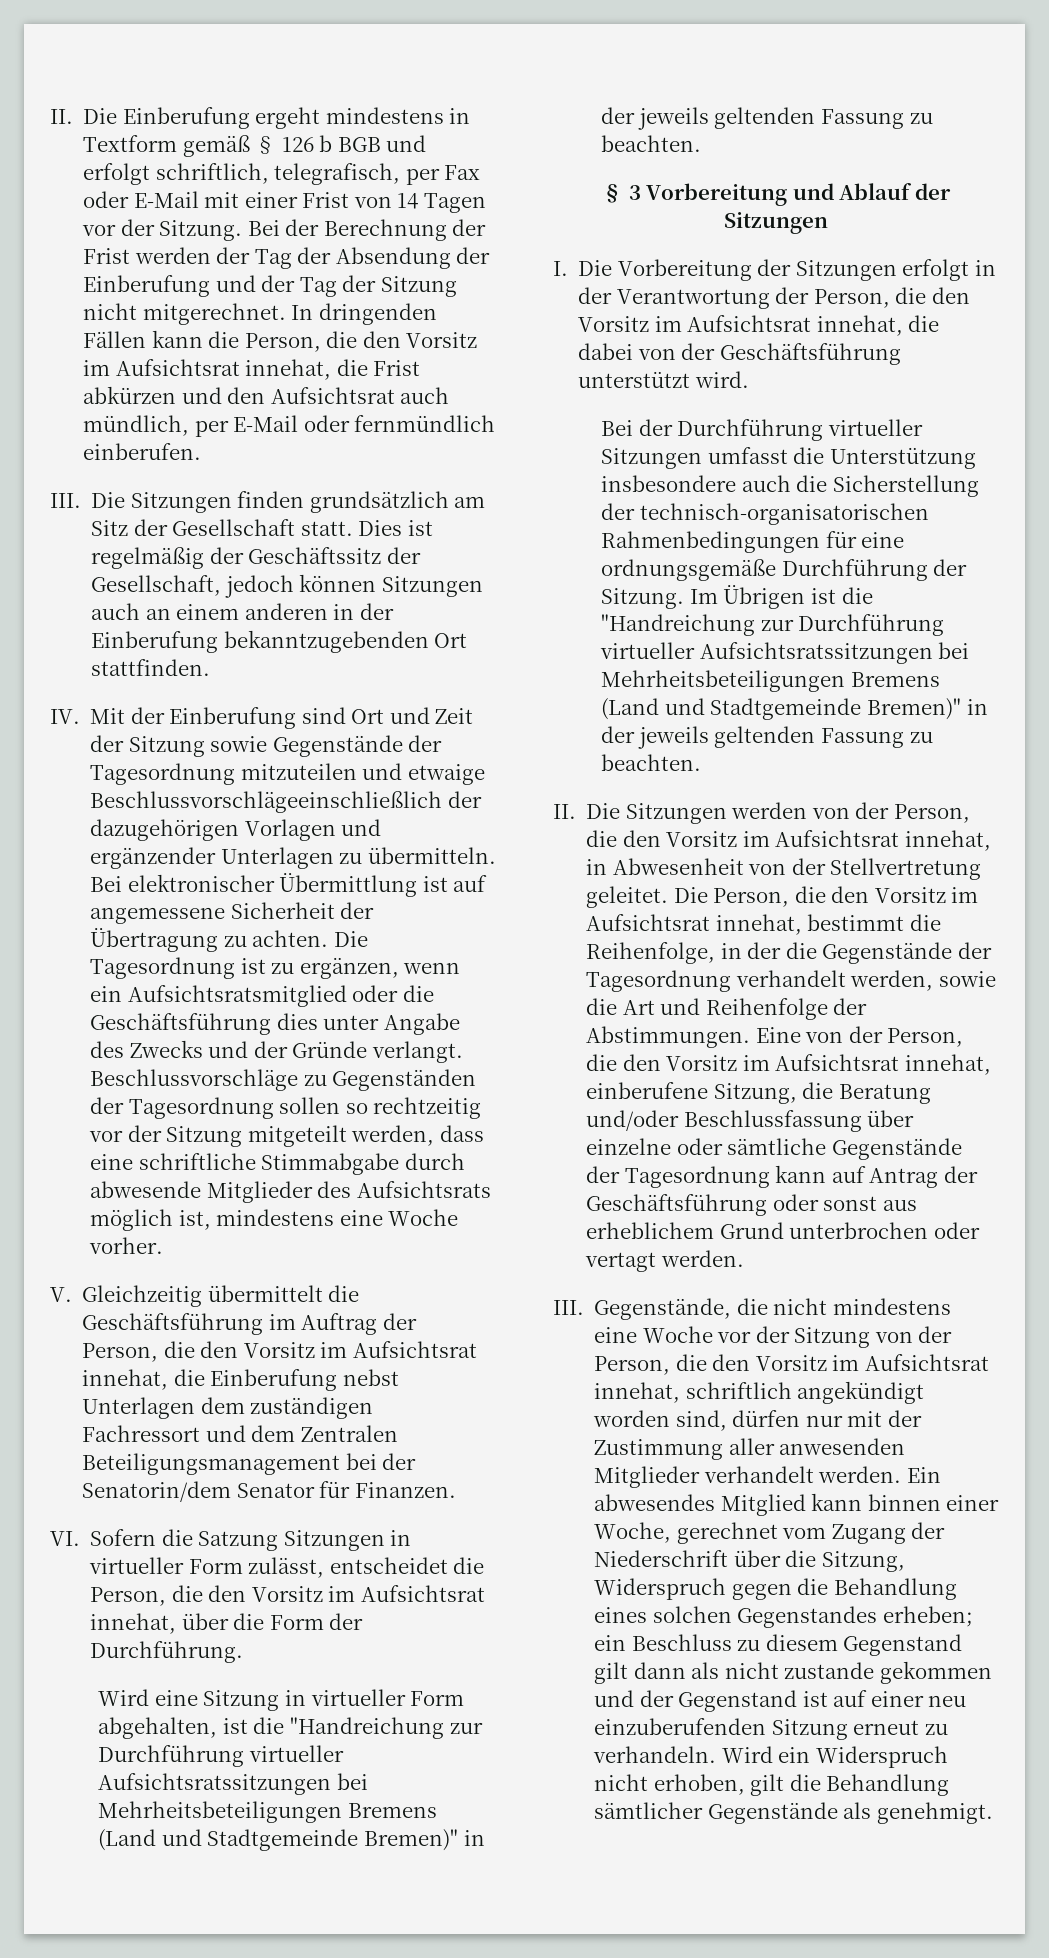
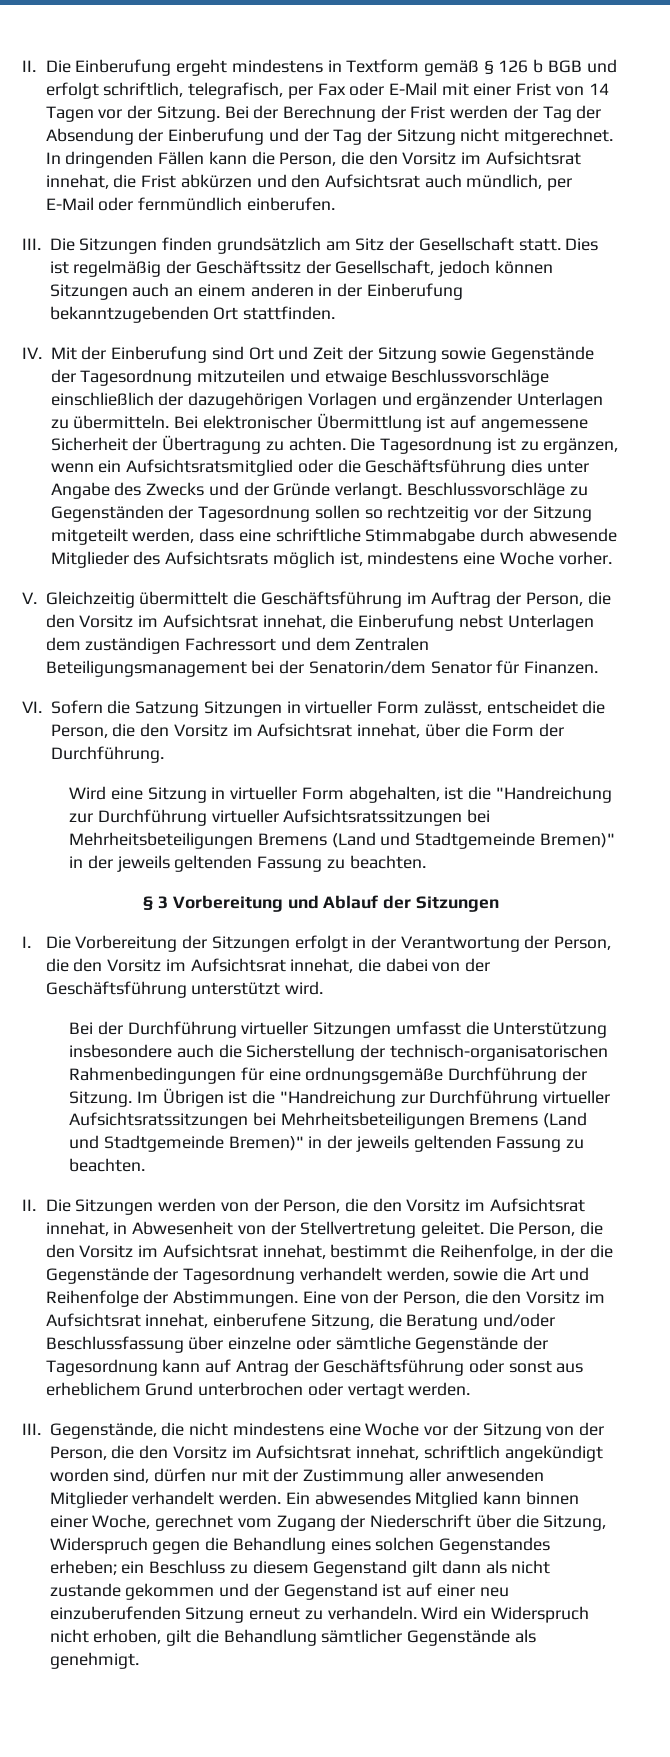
- IV. Mit der Einberufung sind Ort und Zeit der Sitzung sowie Gegenstände der Tagesordnung mitzuteilen und etwaige Beschlussvorschlägeeinschließlich der dazugehörigen Vorlagen und ergänzender Unterlagen zu übermitteln.
+ IV. Mit der Einberufung sind Ort und Zeit der Sitzung sowie Gegenstände der Tagesordnung mitzuteilen und etwaige Beschlussvorschläge einschließlich der dazugehörigen Vorlagen und ergänzender Unterlagen zu übermitteln.

